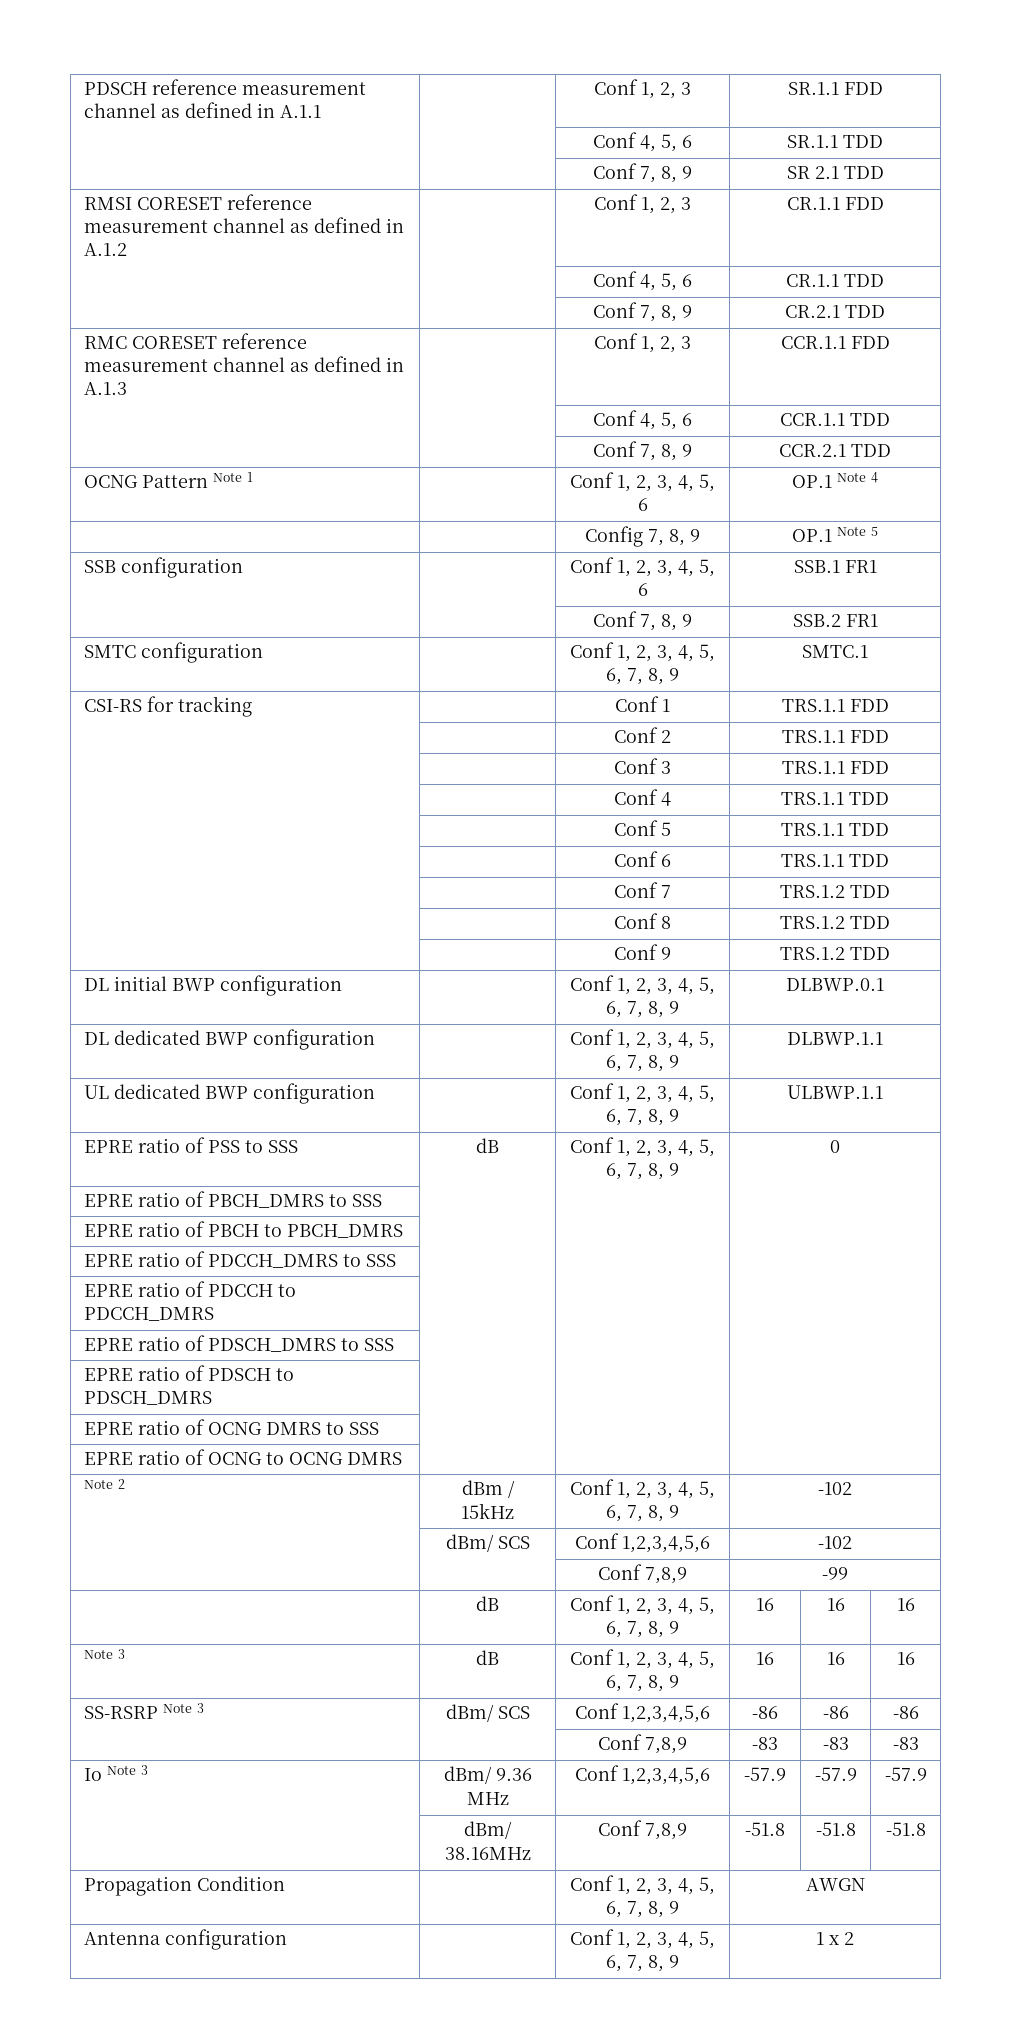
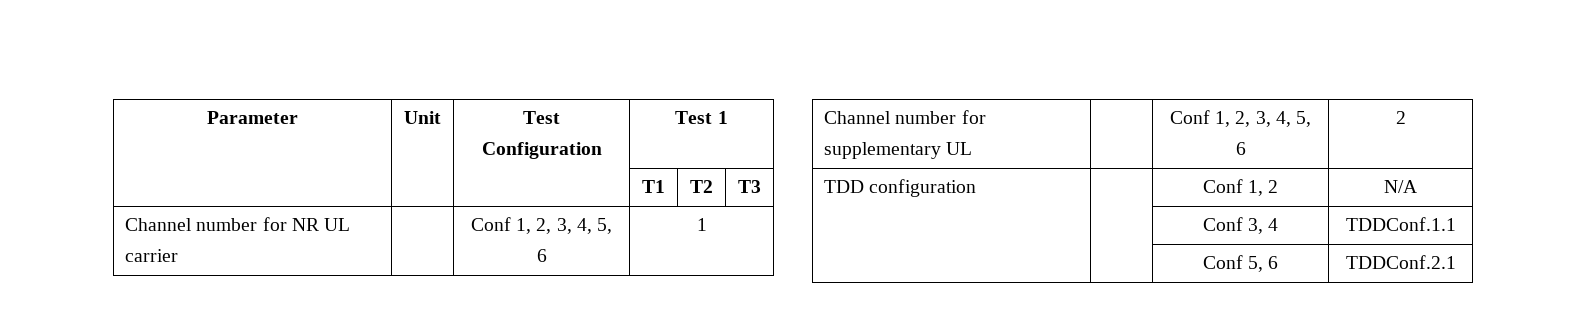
- PDSCH reference measurement channel as defined in A.1.1 | | Conf 1, 2, 3 | SR.1.1 FDD
- | | Conf 4, 5, 6 | SR.1.1 TDD
- | | Conf 7, 8, 9 | SR 2.1 TDD
- RMSI CORESET reference measurement channel as defined in A.1.2 | | Conf 1, 2, 3 | CR.1.1 FDD
- | | Conf 4, 5, 6 | CR.1.1 TDD
- | | Conf 7, 8, 9 | CR.2.1 TDD
- RMC CORESET reference measurement channel as defined in A.1.3 | | Conf 1, 2, 3 | CCR.1.1 FDD
- | | Conf 4, 5, 6 | CCR.1.1 TDD
- | | Conf 7, 8, 9 | CCR.2.1 TDD
- OCNG Pattern Note 1 | | Conf 1, 2, 3, 4, 5, 6 | OP.1 Note 4
- | | Config 7, 8, 9 | OP.1 Note 5
- SSB configuration | | Conf 1, 2, 3, 4, 5, 6 | SSB.1 FR1
- | | Conf 7, 8, 9 | SSB.2 FR1
- SMTC configuration | | Conf 1, 2, 3, 4, 5, 6, 7, 8, 9 | SMTC.1
- CSI-RS for tracking | | Conf 1 | TRS.1.1 FDD
- | | Conf 2 | TRS.1.1 FDD
- | | Conf 3 | TRS.1.1 FDD
- | | Conf 4 | TRS.1.1 TDD
- | | Conf 5 | TRS.1.1 TDD
- | | Conf 6 | TRS.1.1 TDD
- | | Conf 7 | TRS.1.2 TDD
- | | Conf 8 | TRS.1.2 TDD
- | | Conf 9 | TRS.1.2 TDD
- DL initial BWP configuration | | Conf 1, 2, 3, 4, 5, 6, 7, 8, 9 | DLBWP.0.1
- DL dedicated BWP configuration | | Conf 1, 2, 3, 4, 5, 6, 7, 8, 9 | DLBWP.1.1
- UL dedicated BWP configuration | | Conf 1, 2, 3, 4, 5, 6, 7, 8, 9 | ULBWP.1.1
- EPRE ratio of PSS to SSS | dB | Conf 1, 2, 3, 4, 5, 6, 7, 8, 9 | 0
- EPRE ratio of PBCH_DMRS to SSS | | |
- EPRE ratio of PBCH to PBCH_DMRS | | |
- EPRE ratio of PDCCH_DMRS to SSS | | |
- EPRE ratio of PDCCH to PDCCH_DMRS | | |
- EPRE ratio of PDSCH_DMRS to SSS | | |
- EPRE ratio of PDSCH to PDSCH_DMRS | | |
- EPRE ratio of OCNG DMRS to SSS | | |
- EPRE ratio of OCNG to OCNG DMRS | | |
- Note 2 | dBm / 15kHz | Conf 1, 2, 3, 4, 5, 6, 7, 8, 9 | -102
- | dBm/ SCS | Conf 1,2,3,4,5,6 | -102
- | | Conf 7,8,9 | -99
- | dB | Conf 1, 2, 3, 4, 5, 6, 7, 8, 9 | 16 | 16 | 16
- Note 3 | dB | Conf 1, 2, 3, 4, 5, 6, 7, 8, 9 | 16 | 16 | 16
- SS-RSRP Note 3 | dBm/ SCS | Conf 1,2,3,4,5,6 | -86 | -86 | -86
- | | Conf 7,8,9 | -83 | -83 | -83
- Io Note 3 | dBm/ 9.36 MHz | Conf 1,2,3,4,5,6 | -57.9 | -57.9 | -57.9
- | dBm/ 38.16MHz | Conf 7,8,9 | -51.8 | -51.8 | -51.8
- Propagation Condition | | Conf 1, 2, 3, 4, 5, 6, 7, 8, 9 | AWGN
- Antenna configuration | | Conf 1, 2, 3, 4, 5, 6, 7, 8, 9 | 1 x 2
+ Parameter | Unit | Test Configuration | Test 1
+ | | | T1 | T2 | T3
+ Channel number for NR UL carrier | | Conf 1, 2, 3, 4, 5, 6 | 1
+ Channel number for supplementary UL | | Conf 1, 2, 3, 4, 5, 6 | 2
+ TDD configuration | | Conf 1, 2 | N/A
+ | | Conf 3, 4 | TDDConf.1.1
+ | | Conf 5, 6 | TDDConf.2.1

